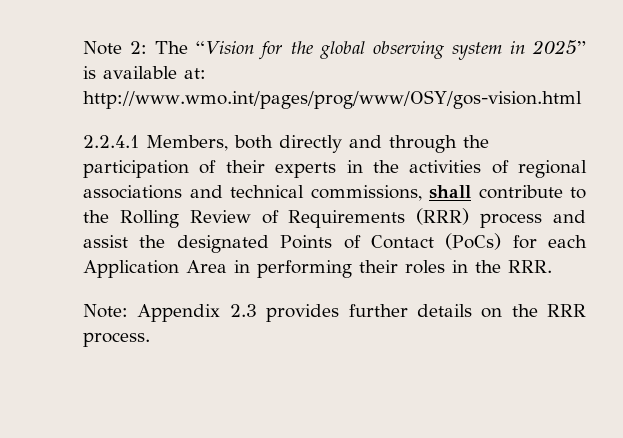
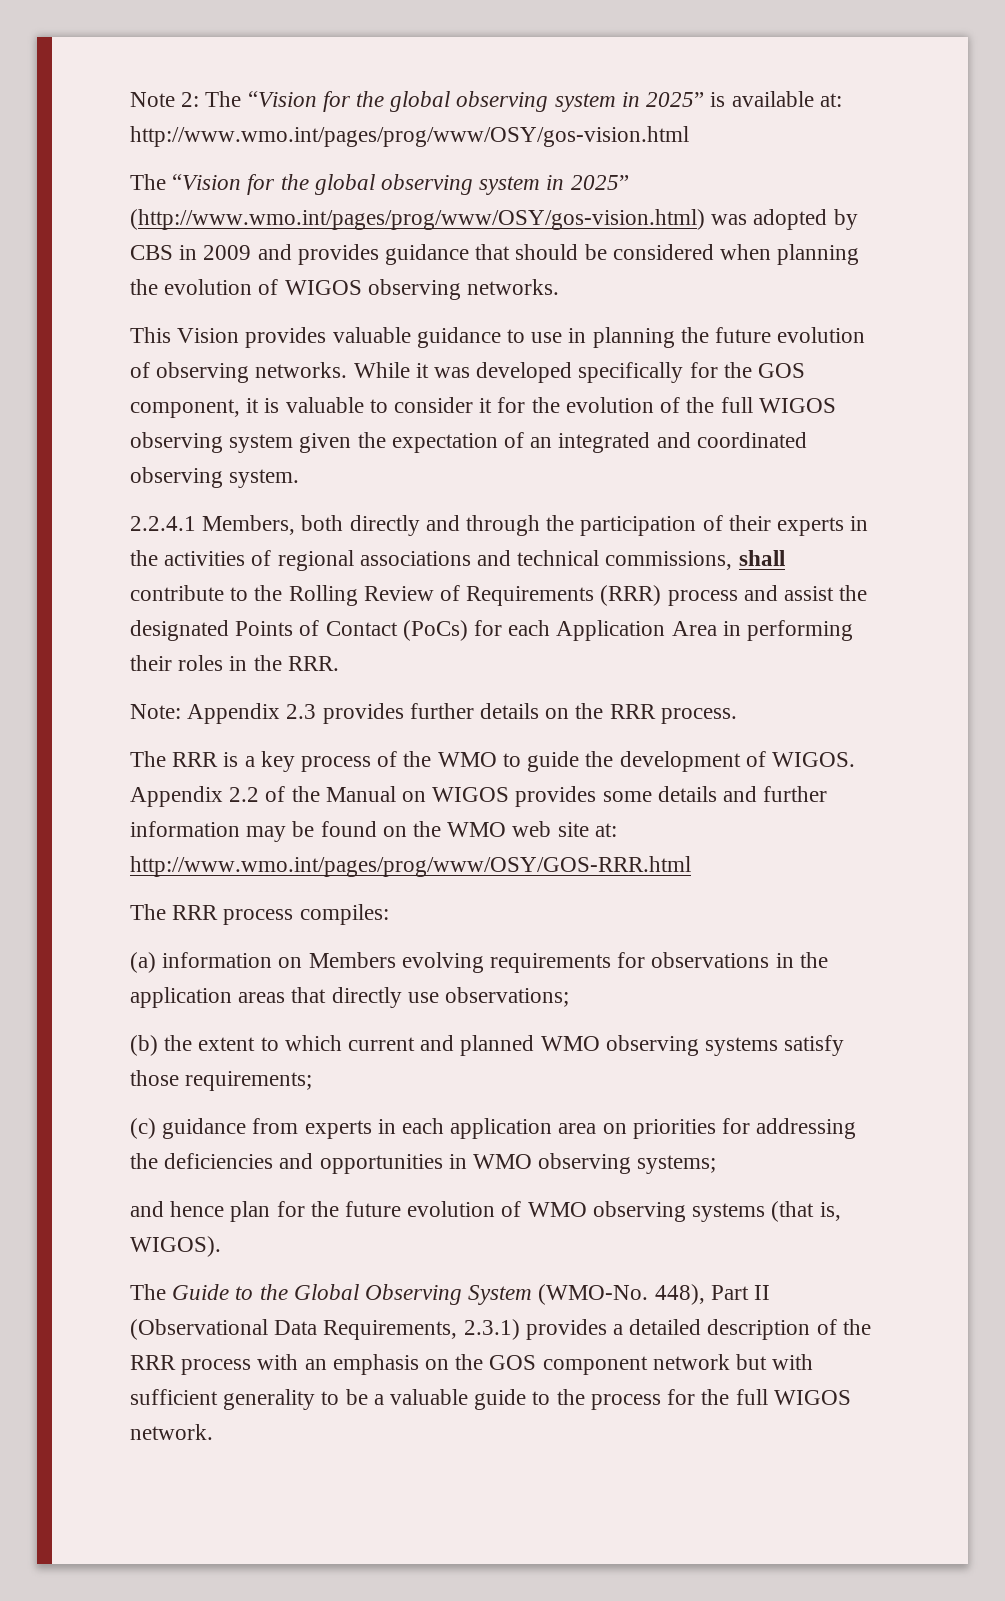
+ The “Vision for the global observing system in 2025” (http://www.wmo.int/pages/prog/www/OSY/gos-vision.html) was adopted by CBS in 2009 and provides guidance that should be considered when planning the evolution of WIGOS observing networks.
+ This Vision provides valuable guidance to use in planning the future evolution of observing networks. While it was developed specifically for the GOS component, it is valuable to consider it for the evolution of the full WIGOS observing system given the expectation of an integrated and coordinated observing system.
+ The RRR is a key process of the WMO to guide the development of WIGOS. Appendix 2.2 of the Manual on WIGOS provides some details and further information may be found on the WMO web site at: http://www.wmo.int/pages/prog/www/OSY/GOS-RRR.html
+ The RRR process compiles:
+ (a) information on Members evolving requirements for observations in the application areas that directly use observations;
+ (b) the extent to which current and planned WMO observing systems satisfy those requirements;
+ (c) guidance from experts in each application area on priorities for addressing the deficiencies and opportunities in WMO observing systems;
+ and hence plan for the future evolution of WMO observing systems (that is, WIGOS).
+ The Guide to the Global Observing System (WMO-No. 448), Part II (Observational Data Requirements, 2.3.1) provides a detailed description of the RRR process with an emphasis on the GOS component network but with sufficient generality to be a valuable guide to the process for the full WIGOS network.

